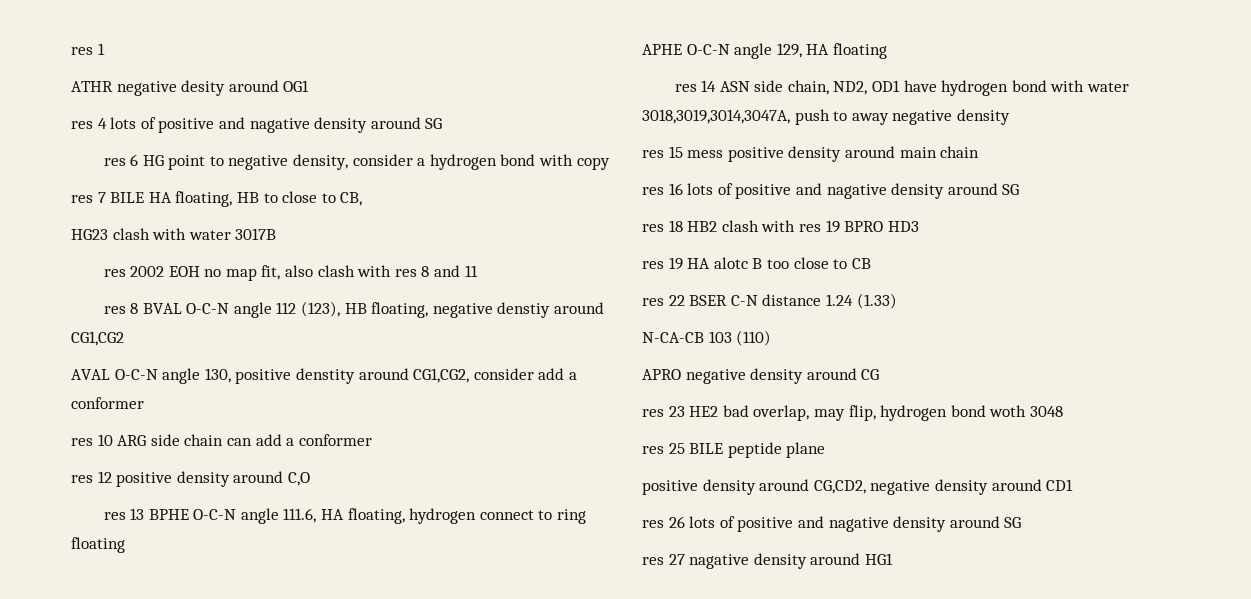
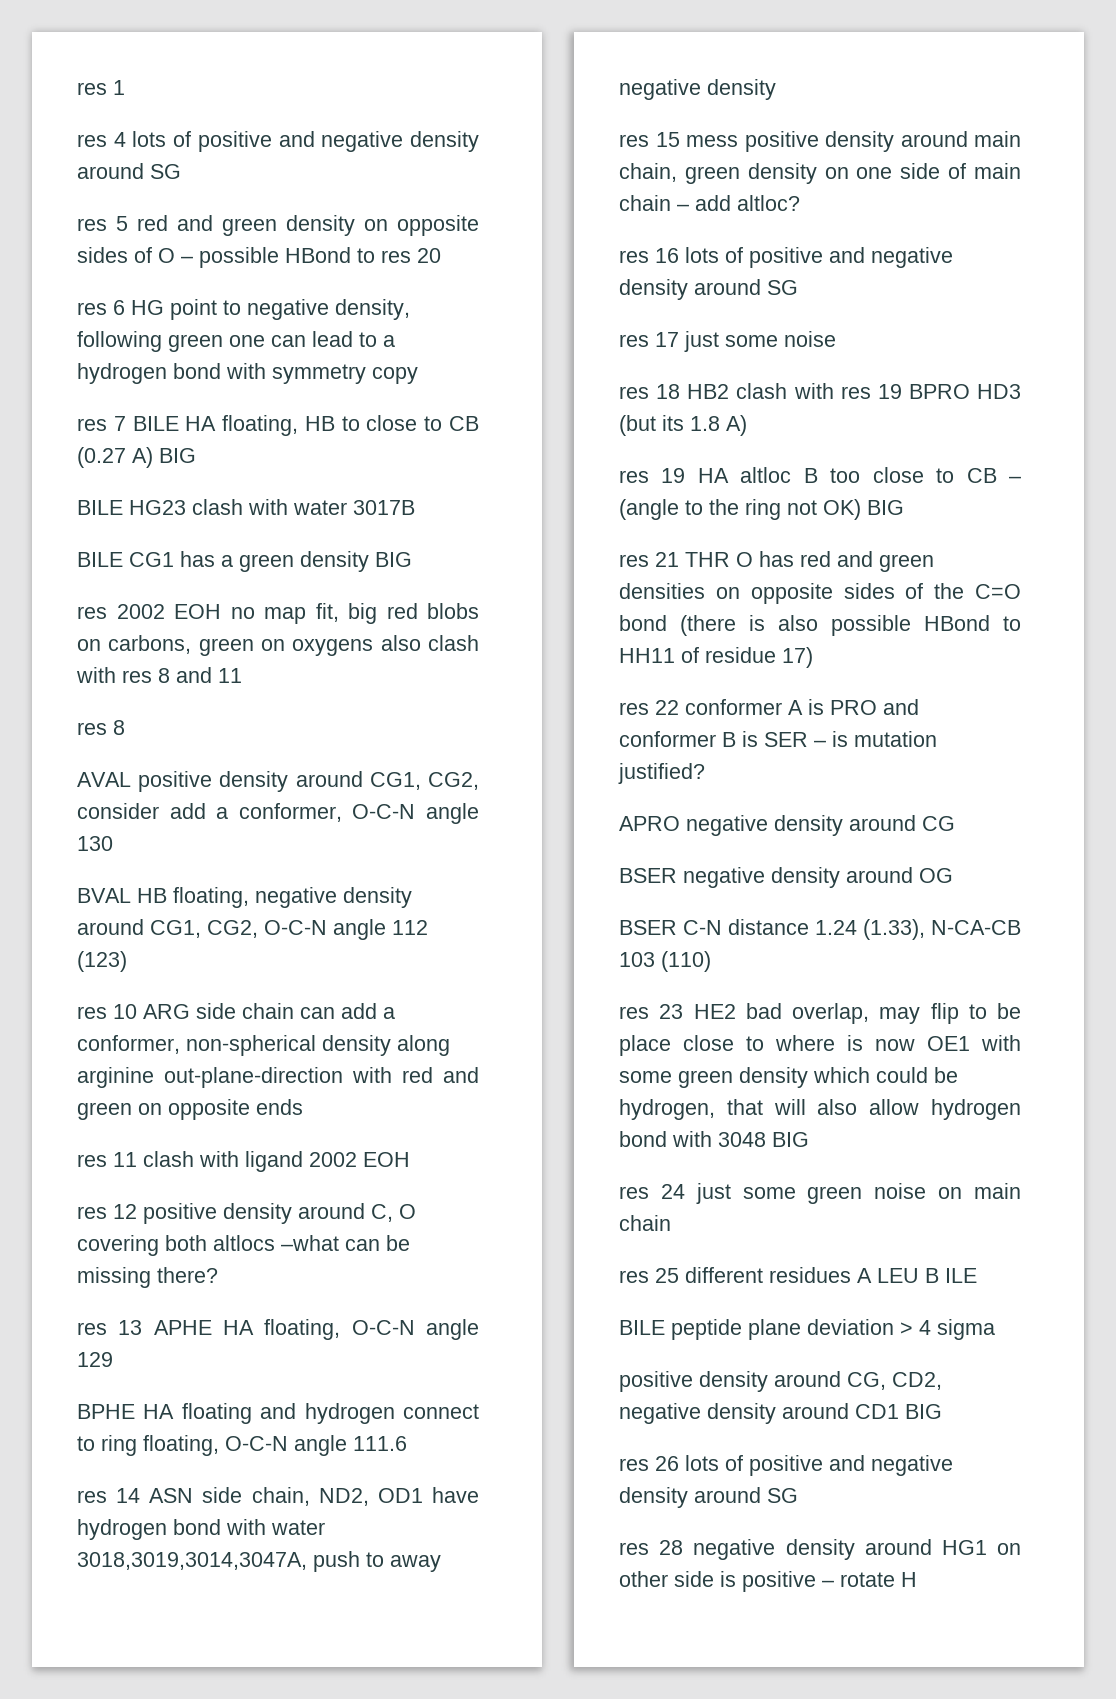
- ATHR negative desity around OG1
- res 4 lots of positive and nagative density around SG
+ res 4 lots of positive and negative density around SG
+ res 5 red and green density on opposite sides of O – possible HBond to res 20
- res 6 HG point to negative density, consider a hydrogen bond with copy
+ res 6 HG point to negative density, following green one can lead to a hydrogen bond with symmetry copy
- res 7 BILE HA floating, HB to close to CB,
- HG23 clash with water 3017B
+ res 7 BILE HA floating, HB to close to CB (0.27 A) BIG
+ BILE HG23 clash with water 3017B
+ BILE CG1 has a green density BIG
- res 2002 EOH no map fit, also clash with res 8 and 11
- res 8 BVAL O-C-N angle 112 (123), HB floating, negative denstiy around CG1,CG2
- AVAL O-C-N angle 130, positive denstity around CG1,CG2, consider add a conformer
+ res 2002 EOH no map fit, big red blobs on carbons, green on oxygens also clash with res 8 and 11
+ res 8
+ AVAL positive density around CG1, CG2, consider add a conformer, O-C-N angle 130
+ BVAL HB floating, negative density around CG1, CG2, O-C-N angle 112 (123)
- res 10 ARG side chain can add a conformer
+ res 10 ARG side chain can add a conformer, non-spherical density along arginine out-plane-direction with red and green on opposite ends
+ res 11 clash with ligand 2002 EOH
- res 12 positive density around C,O
- res 13 BPHE O-C-N angle 111.6, HA floating, hydrogen connect to ring floating
- APHE O-C-N angle 129, HA floating
+ res 12 positive density around C, O covering both altlocs –what can be missing there?
+ res 13 APHE HA floating, O-C-N angle 129
+ BPHE HA floating and hydrogen connect to ring floating, O-C-N angle 111.6
- res 15 mess positive density around main chain
+ res 15 mess positive density around main chain, green density on one side of main chain – add altloc?
- res 16 lots of positive and nagative density around SG
+ res 16 lots of positive and negative density around SG
+ res 17 just some noise
- res 18 HB2 clash with res 19 BPRO HD3
+ res 18 HB2 clash with res 19 BPRO HD3 (but its 1.8 A)
- res 19 HA alotc B too close to CB
- res 22 BSER C-N distance 1.24 (1.33)
- N-CA-CB 103 (110)
+ res 19 HA altloc B too close to CB – (angle to the ring not OK) BIG
+ res 21 THR O has red and green densities on opposite sides of the C=O bond (there is also possible HBond to HH11 of residue 17)
+ res 22 conformer A is PRO and conformer B is SER – is mutation justified?
+ BSER negative density around OG
+ BSER C-N distance 1.24 (1.33), N-CA-CB 103 (110)
- res 23 HE2 bad overlap, may flip, hydrogen bond woth 3048
- res 25 BILE peptide plane
- positive density around CG,CD2, negative density around CD1
+ res 23 HE2 bad overlap, may flip to be place close to where is now OE1 with some green density which could be hydrogen, that will also allow hydrogen bond with 3048 BIG
+ res 24 just some green noise on main chain
+ res 25 different residues A LEU B ILE
+ BILE peptide plane deviation > 4 sigma
+ positive density around CG, CD2, negative density around CD1 BIG
- res 26 lots of positive and nagative density around SG
- res 27 nagative density around HG1
+ res 26 lots of positive and negative density around SG
+ res 28 negative density around HG1 on other side is positive – rotate H

